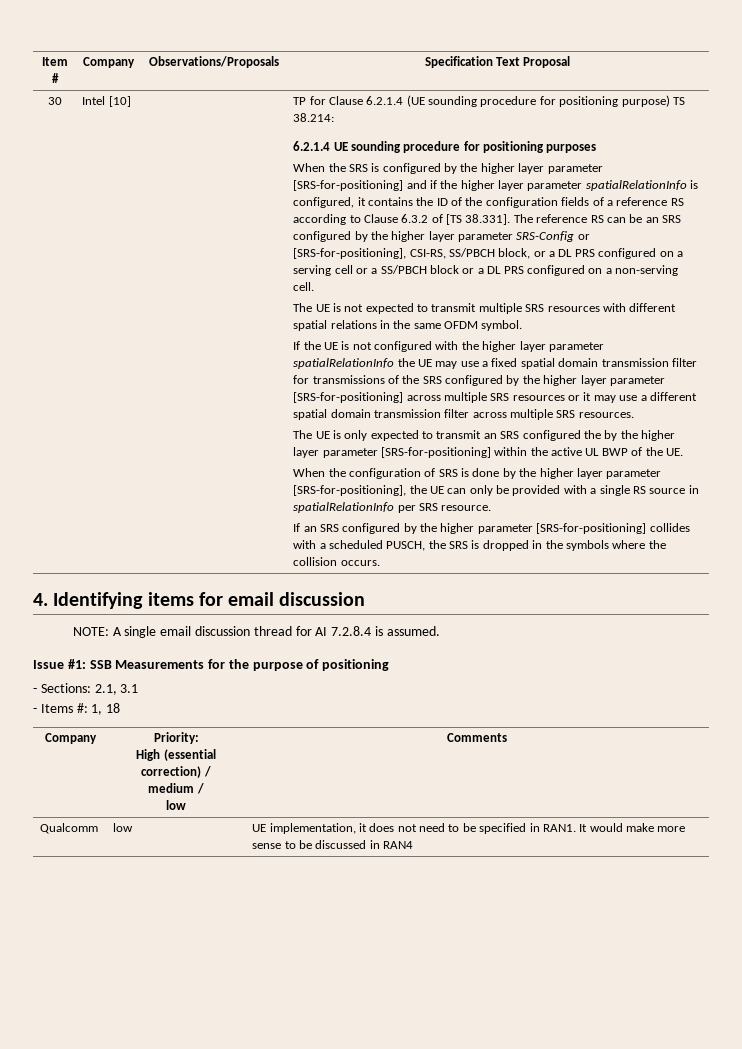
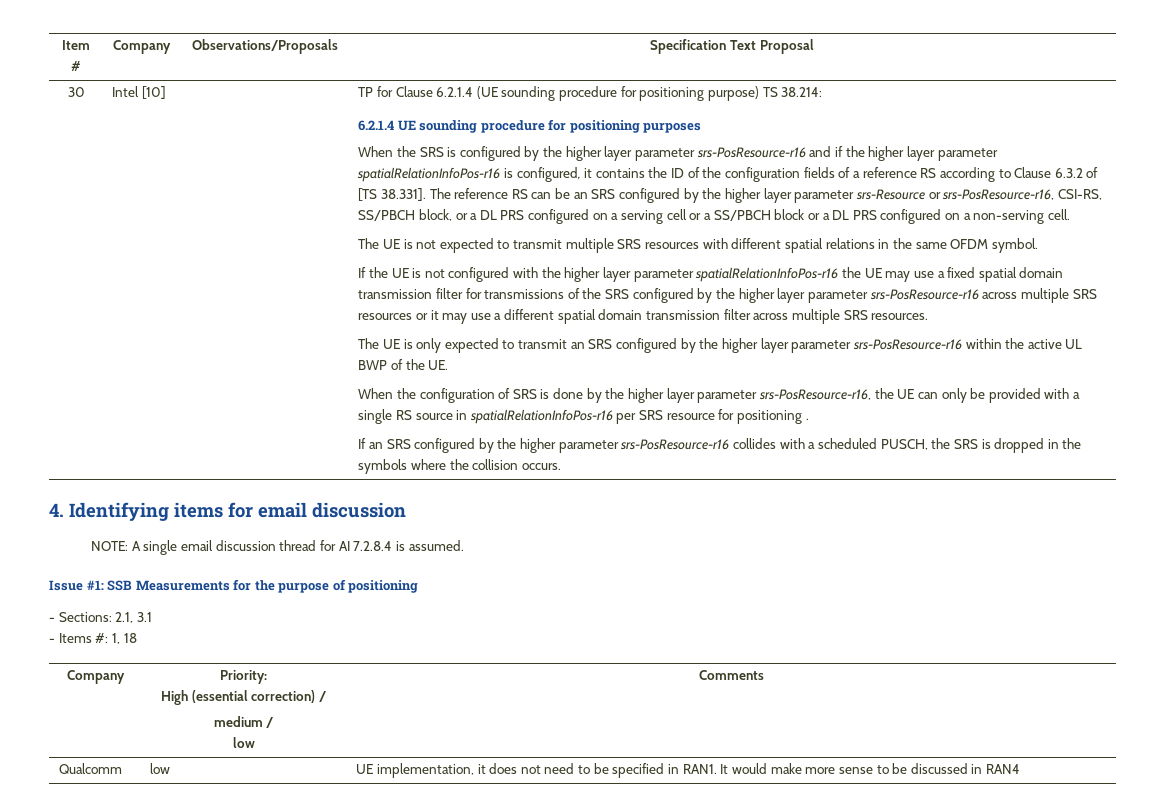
- When the SRS is configured by the higher layer parameter [SRS-for-positioning] and if the higher layer parameter spatialRelationInfo is configured, it contains the ID of the configuration fields of a reference RS according to Clause 6.3.2 of [TS 38.331]. The reference RS can be an SRS configured by the higher layer parameter SRS-Config or [SRS-for-positioning], CSI-RS, SS/PBCH block, or a DL PRS configured on a serving cell or a SS/PBCH block or a DL PRS configured on a non-serving cell.
+ When the SRS is configured by the higher layer parameter srs-PosResource-r16 and if the higher layer parameter spatialRelationInfoPos-r16 is configured, it contains the ID of the configuration fields of a reference RS according to Clause 6.3.2 of [TS 38.331]. The reference RS can be an SRS configured by the higher layer parameter srs-Resource or srs-PosResource-r16, CSI-RS, SS/PBCH block, or a DL PRS configured on a serving cell or a SS/PBCH block or a DL PRS configured on a non-serving cell.
- If the UE is not configured with the higher layer parameter spatialRelationInfo the UE may use a fixed spatial domain transmission filter for transmissions of the SRS configured by the higher layer parameter [SRS-for-positioning] across multiple SRS resources or it may use a different spatial domain transmission filter across multiple SRS resources.
+ If the UE is not configured with the higher layer parameter spatialRelationInfoPos-r16 the UE may use a fixed spatial domain transmission filter for transmissions of the SRS configured by the higher layer parameter srs-PosResource-r16 across multiple SRS resources or it may use a different spatial domain transmission filter across multiple SRS resources.
- The UE is only expected to transmit an SRS configured the by the higher layer parameter [SRS-for-positioning] within the active UL BWP of the UE.
+ The UE is only expected to transmit an SRS configured by the higher layer parameter srs-PosResource-r16 within the active UL BWP of the UE.
- When the configuration of SRS is done by the higher layer parameter [SRS-for-positioning], the UE can only be provided with a single RS source in spatialRelationInfo per SRS resource.
+ When the configuration of SRS is done by the higher layer parameter srs-PosResource-r16, the UE can only be provided with a single RS source in spatialRelationInfoPos-r16 per SRS resource for positioning .
- If an SRS configured by the higher parameter [SRS-for-positioning] collides with a scheduled PUSCH, the SRS is dropped in the symbols where the collision occurs.
+ If an SRS configured by the higher parameter srs-PosResource-r16 collides with a scheduled PUSCH, the SRS is dropped in the symbols where the collision occurs.

